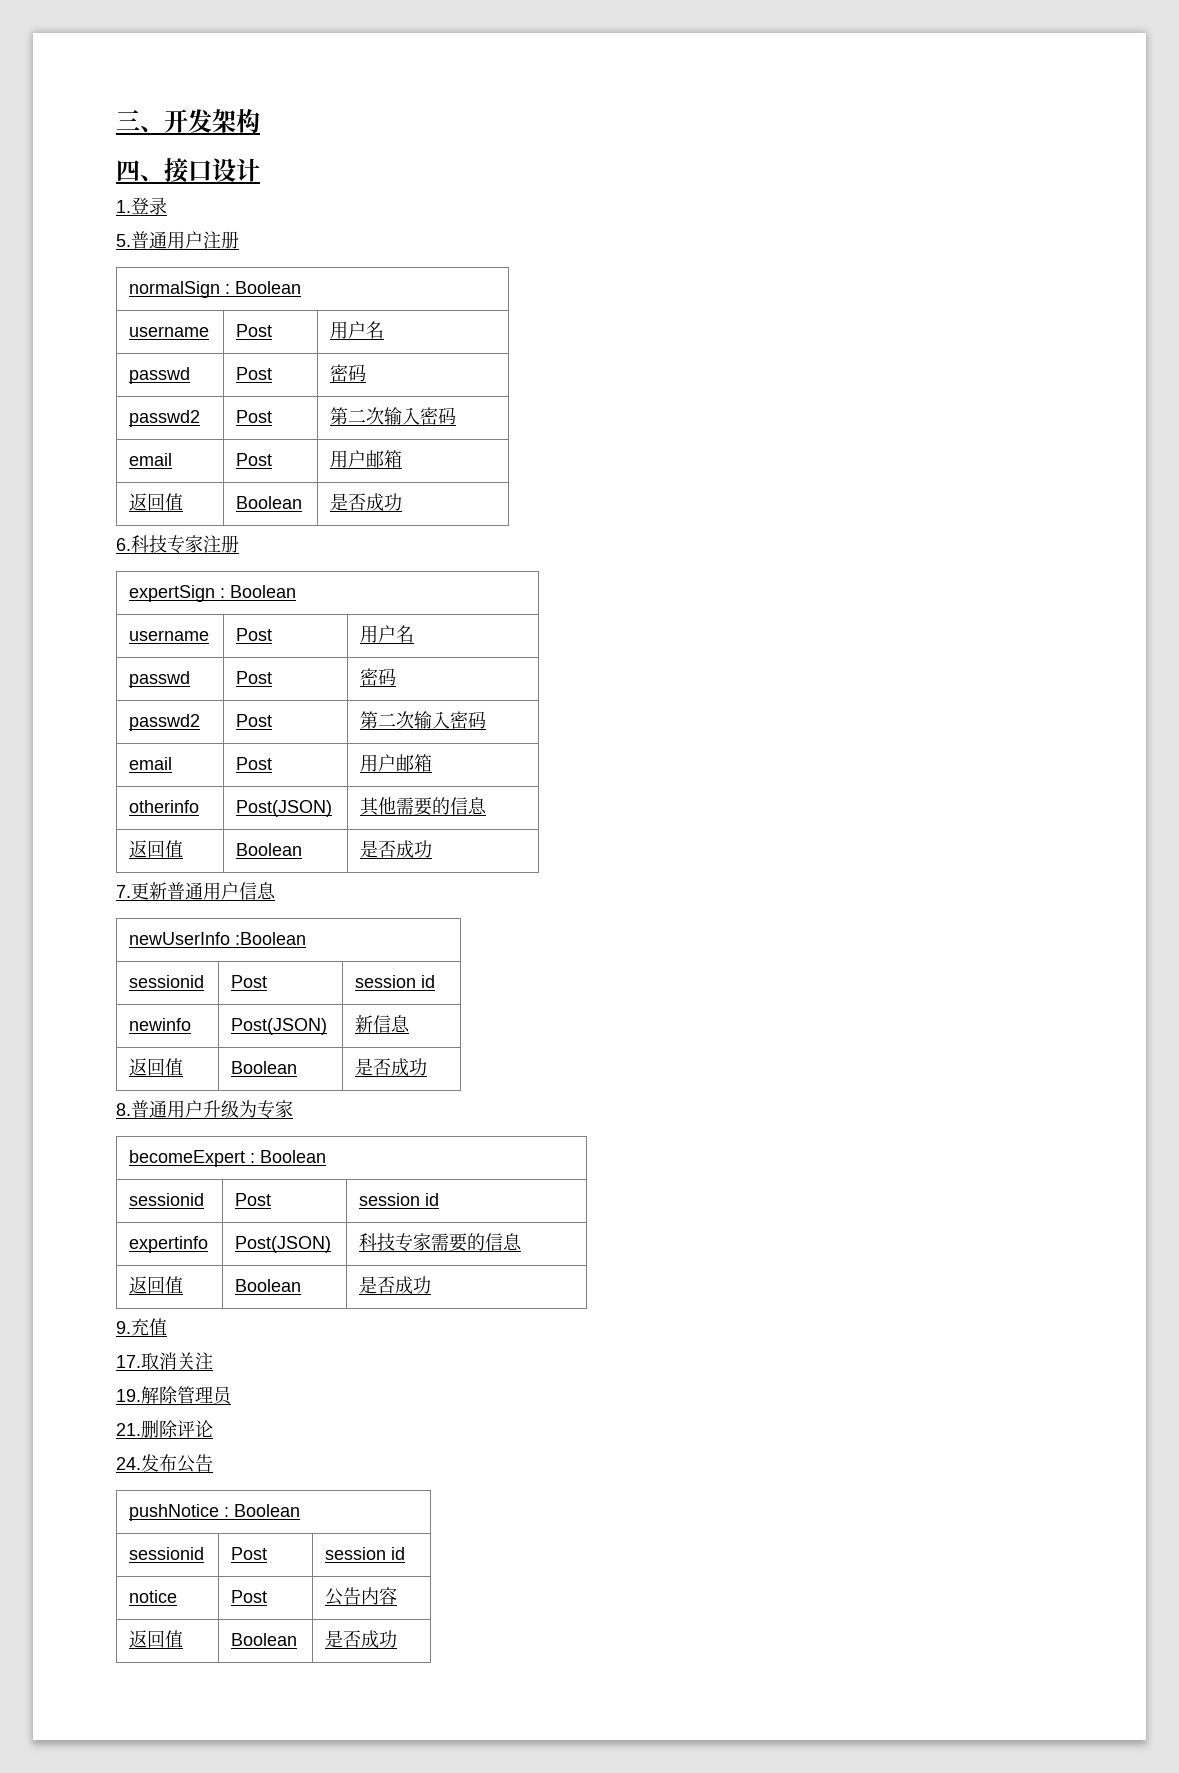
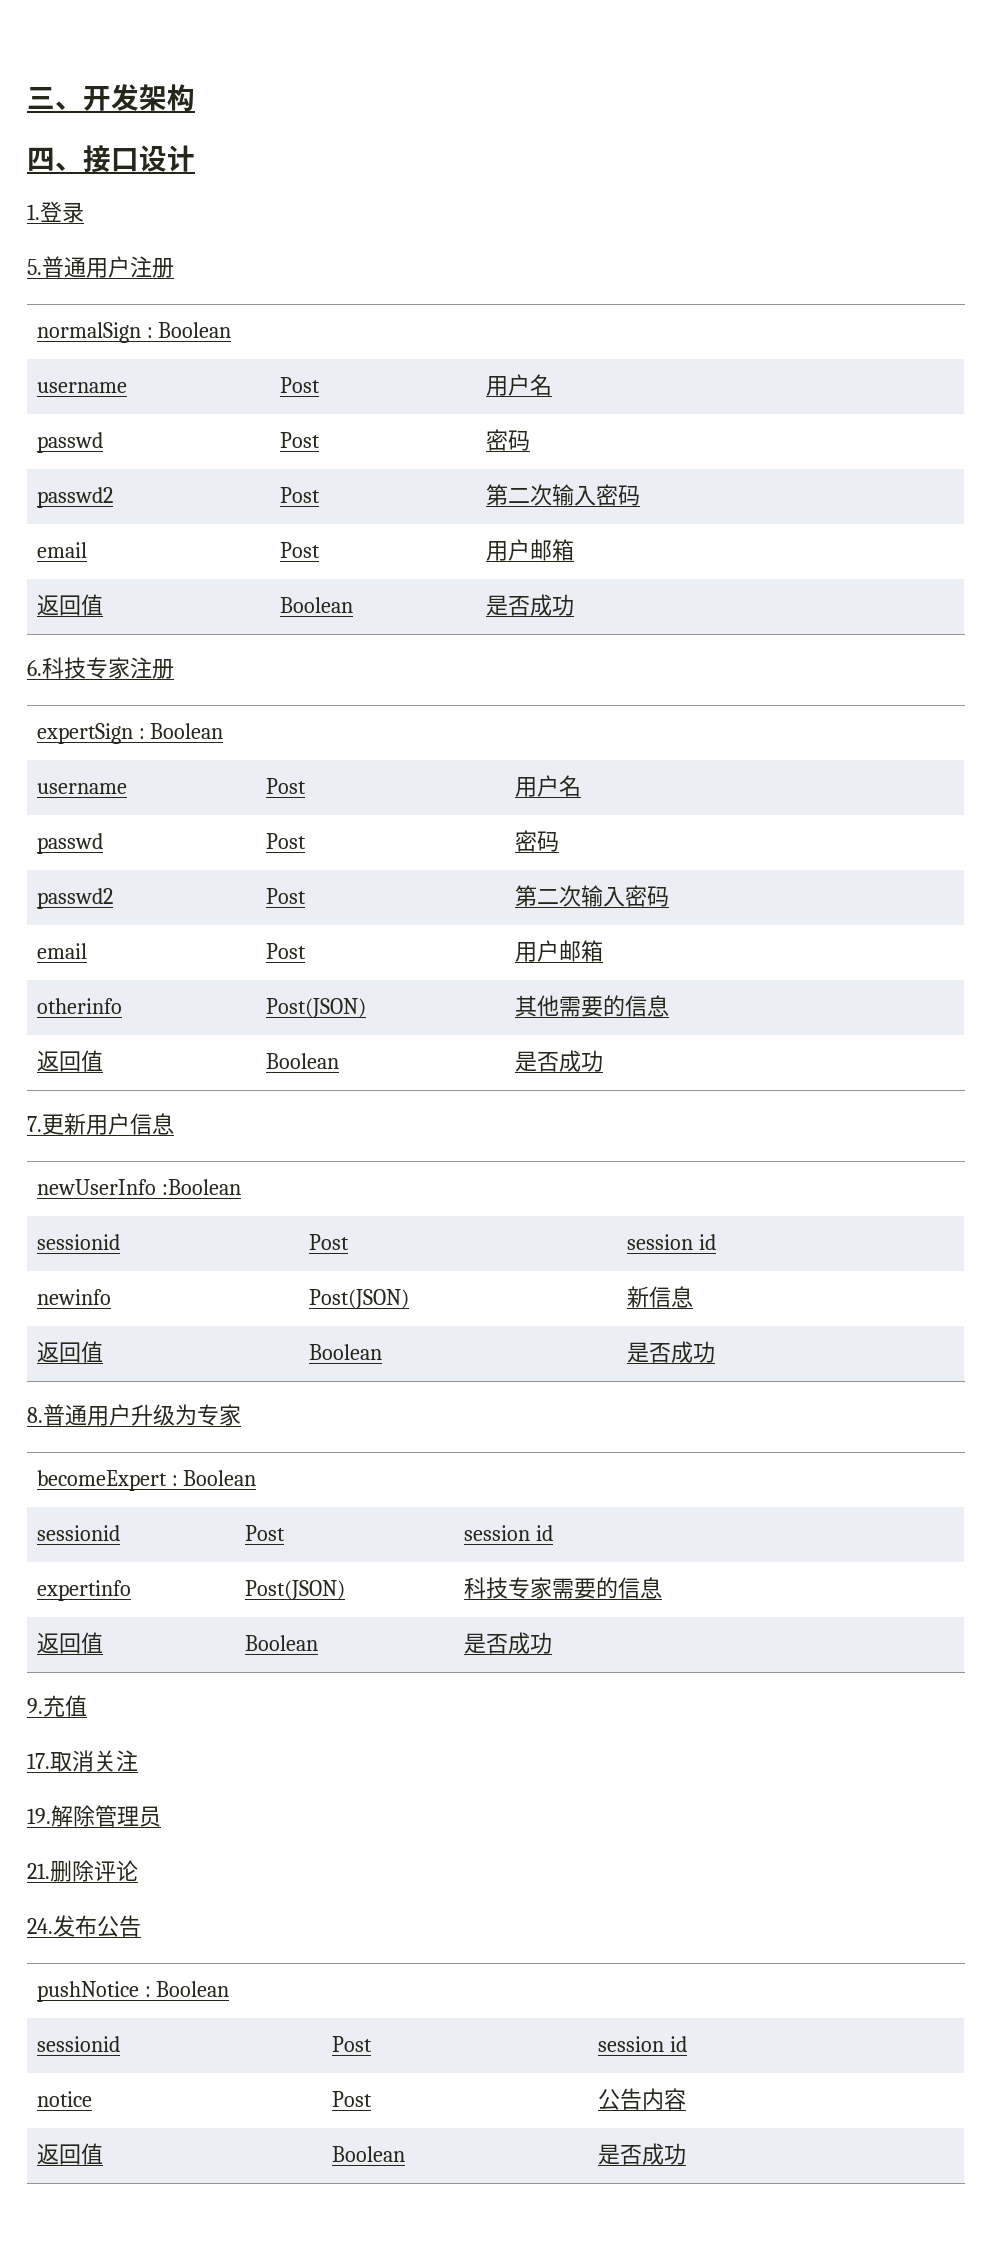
- 7.更新普通用户信息
+ 7.更新用户信息

